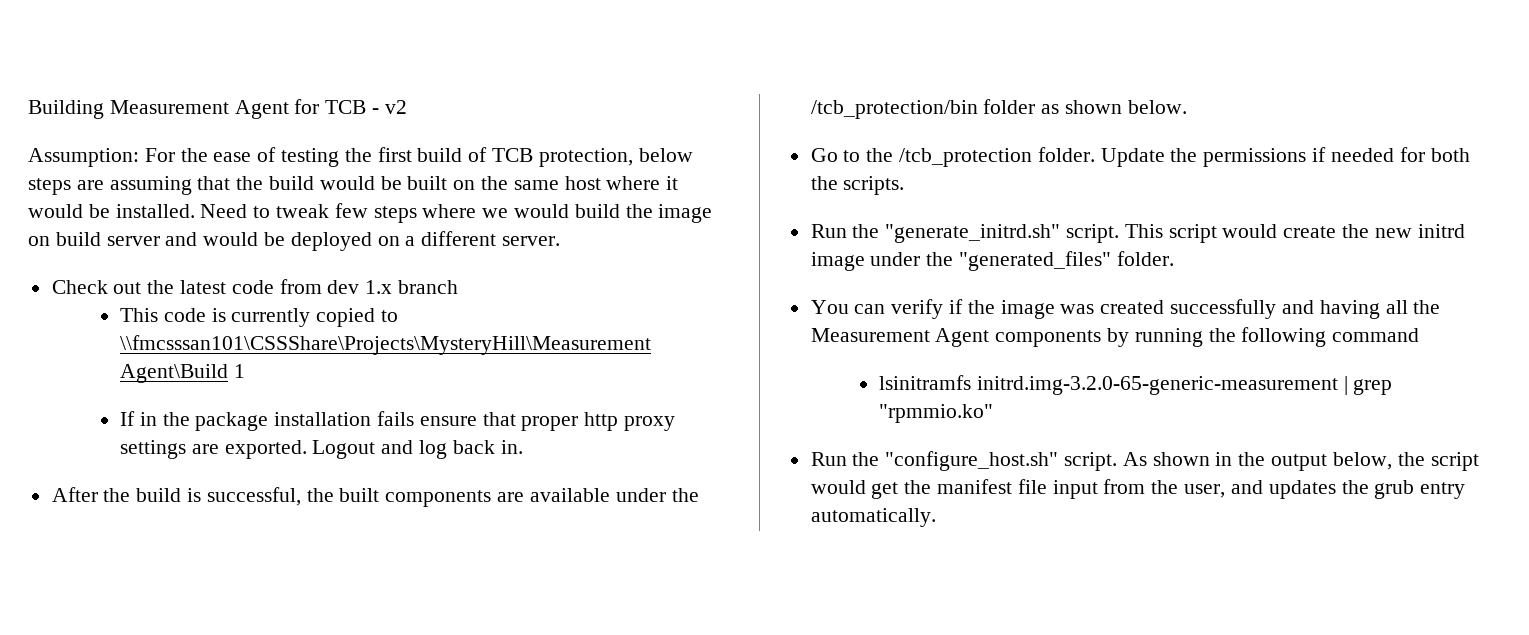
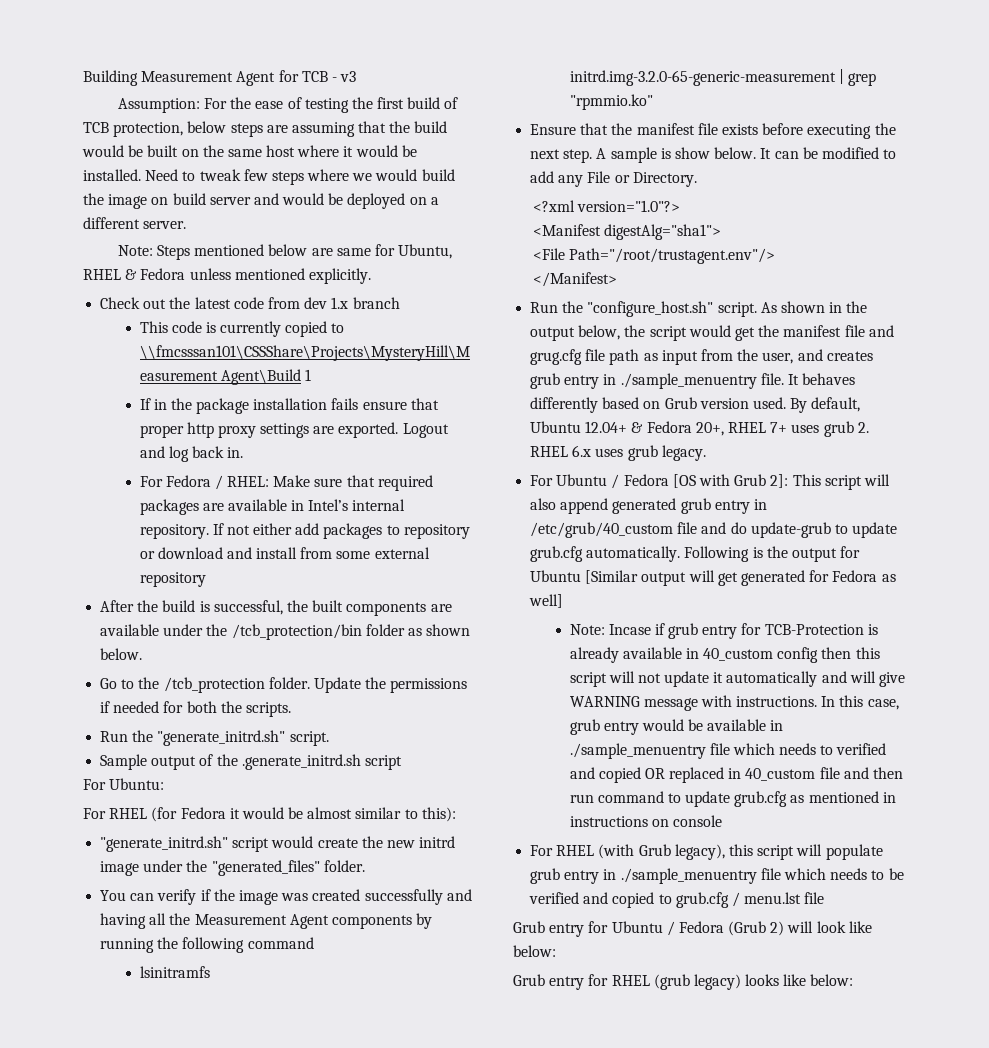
- Building Measurement Agent for TCB - v2
+ Building Measurement Agent for TCB - v3
+ Note: Steps mentioned below are same for Ubuntu, RHEL & Fedora unless mentioned explicitly.
+ For Fedora / RHEL: Make sure that required packages are available in Intel’s internal repository. If not either add packages to repository or download and install from some external repository
- Run the "generate_initrd.sh" script. This script would create the new initrd image under the "generated_files" folder.
+ Run the "generate_initrd.sh" script.
+ Sample output of the .generate_initrd.sh script
+ For Ubuntu:
+ For RHEL (for Fedora it would be almost similar to this):
+ "generate_initrd.sh" script would create the new initrd image under the "generated_files" folder.
+ Ensure that the manifest file exists before executing the next step. A sample is show below. It can be modified to add any File or Directory.
+ <?xml version="1.0"?>
+ <Manifest digestAlg="sha1">
+ <File Path="/root/trustagent.env"/>
+ </Manifest>
- As shown in the output below, the script would get the manifest file input from the user, and updates the grub entry automatically.
+ As shown in the output below, the script would get the manifest file and grug.cfg file path as input from the user, and creates grub entry in ./sample_menuentry file. It behaves differently based on Grub version used. By default, Ubuntu 12.04+ & Fedora 20+, RHEL 7+ uses grub 2. RHEL 6.x uses grub legacy.
+ For Ubuntu / Fedora [OS with Grub 2]: This script will also append generated grub entry in /etc/grub/40_custom file and do update-grub to update grub.cfg automatically. Following is the output for Ubuntu [Similar output will get generated for Fedora as well]
+ Note: Incase if grub entry for TCB-Protection is already available in 40_custom config then this script will not update it automatically and will give WARNING message with instructions. In this case, grub entry would be available in ./sample_menuentry file which needs to verified and copied OR replaced in 40_custom file and then run command to update grub.cfg as mentioned in instructions on console
+ For RHEL (with Grub legacy), this script will populate grub entry in ./sample_menuentry file which needs to be verified and copied to grub.cfg / menu.lst file
+ Grub entry for Ubuntu / Fedora (Grub 2) will look like below:
+ Grub entry for RHEL (grub legacy) looks like below:

